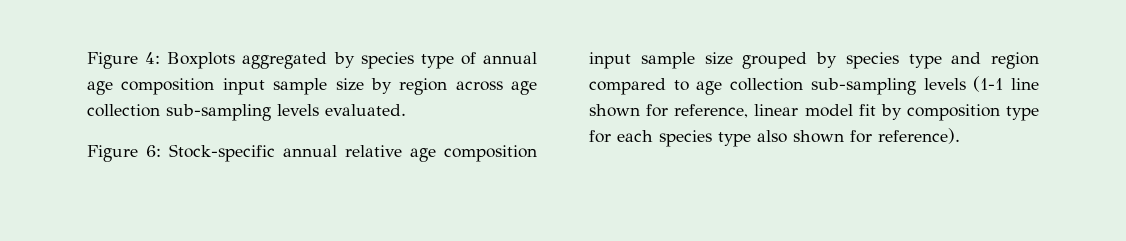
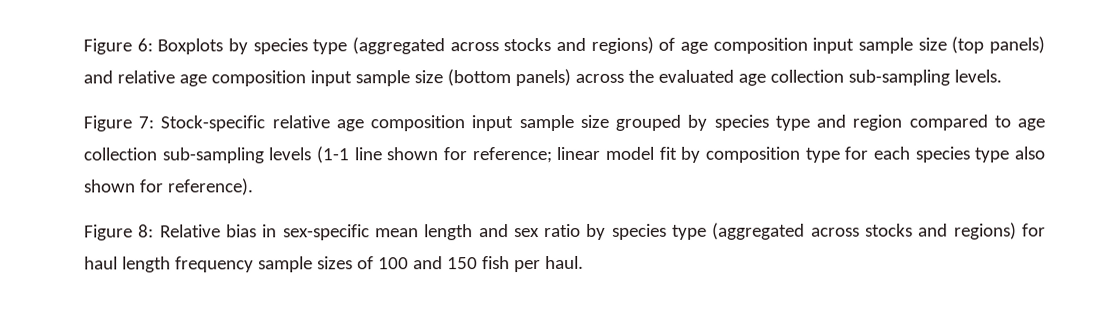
- Figure 4: Boxplots aggregated by species type of annual age composition input sample size by region across age collection sub-sampling levels evaluated.
- Figure 6: Stock-specific annual relative age composition input sample size grouped by species type and region compared to age collection sub-sampling levels (1-1 line shown for reference, linear model fit by composition type for each species type also shown for reference).
+ Figure 6: Boxplots by species type (aggregated across stocks and regions) of age composition input sample size (top panels) and relative age composition input sample size (bottom panels) across the evaluated age collection sub-sampling levels.
+ Figure 7: Stock-specific relative age composition input sample size grouped by species type and region compared to age collection sub-sampling levels (1-1 line shown for reference; linear model fit by composition type for each species type also shown for reference).
+ Figure 8: Relative bias in sex-specific mean length and sex ratio by species type (aggregated across stocks and regions) for haul length frequency sample sizes of 100 and 150 fish per haul.

